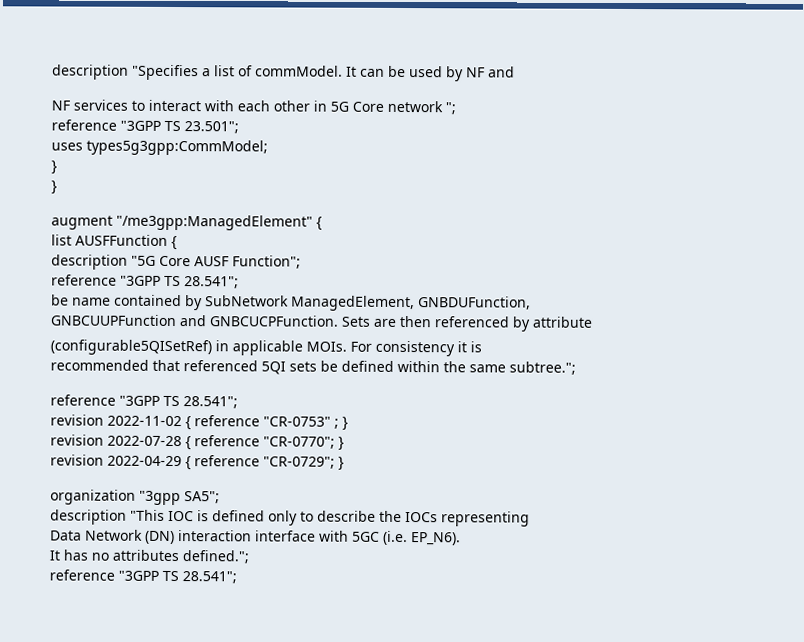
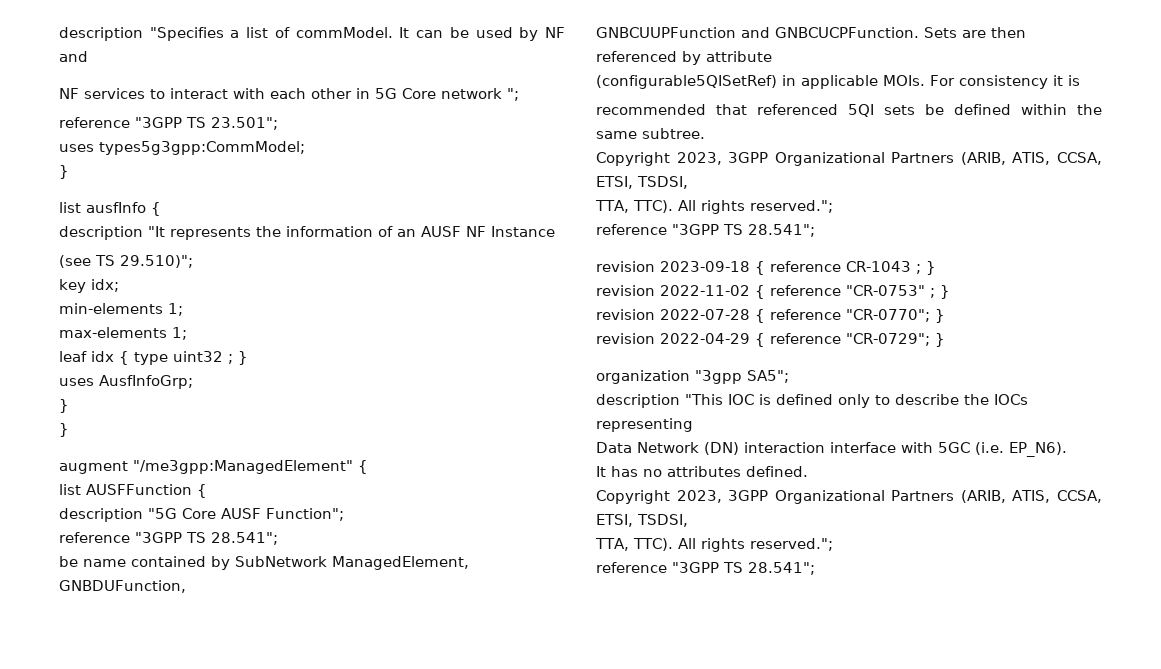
+ list ausfInfo {
+ description "It represents the information of an AUSF NF Instance
+ (see TS 29.510)";
+ key idx;
+ min-elements 1;
+ max-elements 1;
+ leaf idx { type uint32 ; }
+ uses AusfInfoGrp;
+ }
- recommended that referenced 5QI sets be defined within the same subtree.";
+ recommended that referenced 5QI sets be defined within the same subtree.
+ Copyright 2023, 3GPP Organizational Partners (ARIB, ATIS, CCSA, ETSI, TSDSI,
+ TTA, TTC). All rights reserved.";
  reference "3GPP TS 28.541";
+ revision 2023-09-18 { reference CR-1043 ; }
- It has no attributes defined.";
+ It has no attributes defined.
+ Copyright 2023, 3GPP Organizational Partners (ARIB, ATIS, CCSA, ETSI, TSDSI,
+ TTA, TTC). All rights reserved.";

